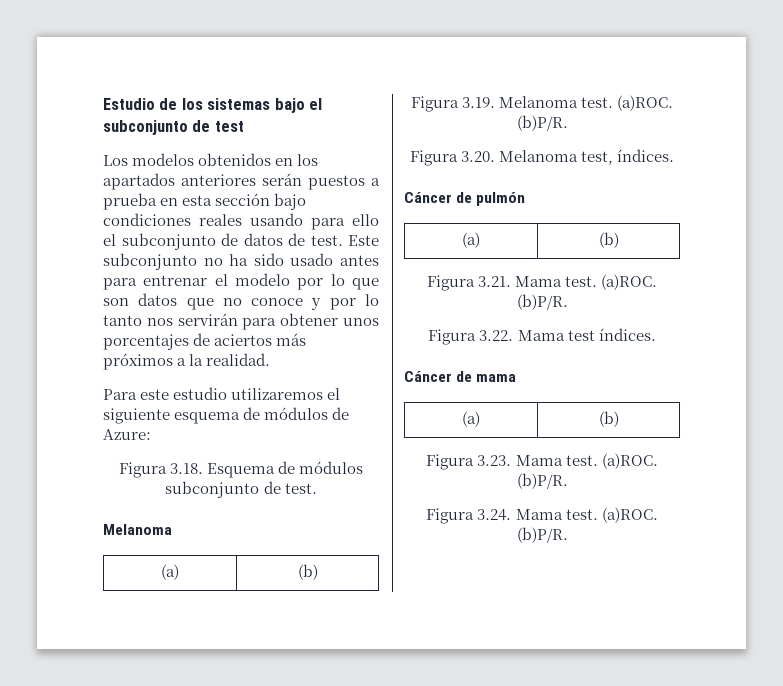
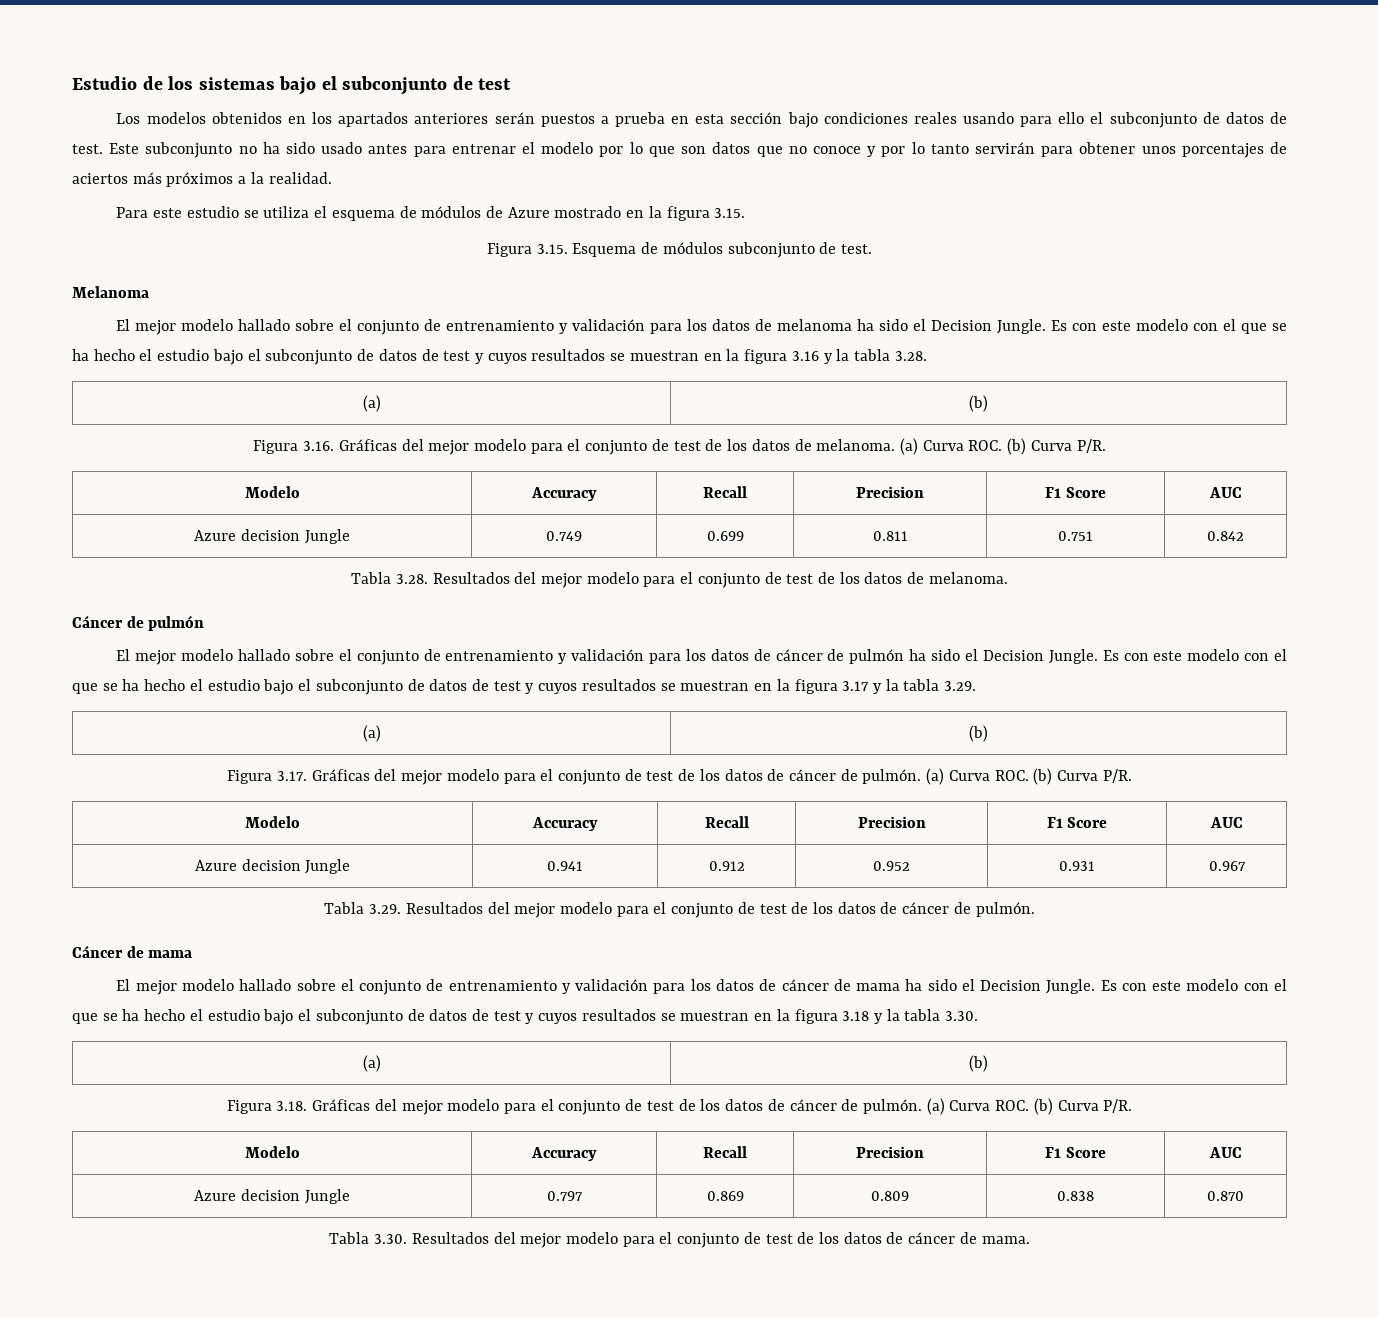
- Este subconjunto no ha sido usado antes para entrenar el modelo por lo que son datos que no conoce y por lo tanto nos servirán para obtener unos porcentajes de aciertos más próximos a la realidad.
+ Este subconjunto no ha sido usado antes para entrenar el modelo por lo que son datos que no conoce y por lo tanto servirán para obtener unos porcentajes de aciertos más próximos a la realidad.
- Para este estudio utilizaremos el siguiente esquema de módulos de Azure:
- Figura 3.18. Esquema de módulos subconjunto de test.
+ Para este estudio se utiliza el esquema de módulos de Azure mostrado en la figura 3.15.
+ Figura 3.15. Esquema de módulos subconjunto de test.
  Melanoma
+ El mejor modelo hallado sobre el conjunto de entrenamiento y validación para los datos de melanoma ha sido el Decision Jungle. Es con este modelo con el que se ha hecho el estudio bajo el subconjunto de datos de test y cuyos resultados se muestran en la figura 3.16 y la tabla 3.28.
  (a) | (b)
- Figura 3.19. Melanoma test. (a)ROC. (b)P/R.
- Figura 3.20. Melanoma test, índices.
+ Figura 3.16. Gráficas del mejor modelo para el conjunto de test de los datos de melanoma. (a) Curva ROC. (b) Curva P/R.
+ Modelo | Accuracy | Recall | Precision | F1 Score | AUC
+ Azure decision Jungle | 0.749 | 0.699 | 0.811 | 0.751 | 0.842
+ Tabla 3.28. Resultados del mejor modelo para el conjunto de test de los datos de melanoma.
  Cáncer de pulmón
+ El mejor modelo hallado sobre el conjunto de entrenamiento y validación para los datos de cáncer de pulmón ha sido el Decision Jungle. Es con este modelo con el que se ha hecho el estudio bajo el subconjunto de datos de test y cuyos resultados se muestran en la figura 3.17 y la tabla 3.29.
  (a) | (b)
- Figura 3.21. Mama test. (a)ROC. (b)P/R.
- Figura 3.22. Mama test índices.
+ Figura 3.17. Gráficas del mejor modelo para el conjunto de test de los datos de cáncer de pulmón. (a) Curva ROC. (b) Curva P/R.
+ Modelo | Accuracy | Recall | Precision | F1 Score | AUC
+ Azure decision Jungle | 0.941 | 0.912 | 0.952 | 0.931 | 0.967
+ Tabla 3.29. Resultados del mejor modelo para el conjunto de test de los datos de cáncer de pulmón.
  Cáncer de mama
+ El mejor modelo hallado sobre el conjunto de entrenamiento y validación para los datos de cáncer de mama ha sido el Decision Jungle. Es con este modelo con el que se ha hecho el estudio bajo el subconjunto de datos de test y cuyos resultados se muestran en la figura 3.18 y la tabla 3.30.
  (a) | (b)
- Figura 3.23. Mama test. (a)ROC. (b)P/R.
- Figura 3.24. Mama test. (a)ROC. (b)P/R.
+ Figura 3.18. Gráficas del mejor modelo para el conjunto de test de los datos de cáncer de pulmón. (a) Curva ROC. (b) Curva P/R.
+ Modelo | Accuracy | Recall | Precision | F1 Score | AUC
+ Azure decision Jungle | 0.797 | 0.869 | 0.809 | 0.838 | 0.870
+ Tabla 3.30. Resultados del mejor modelo para el conjunto de test de los datos de cáncer de mama.

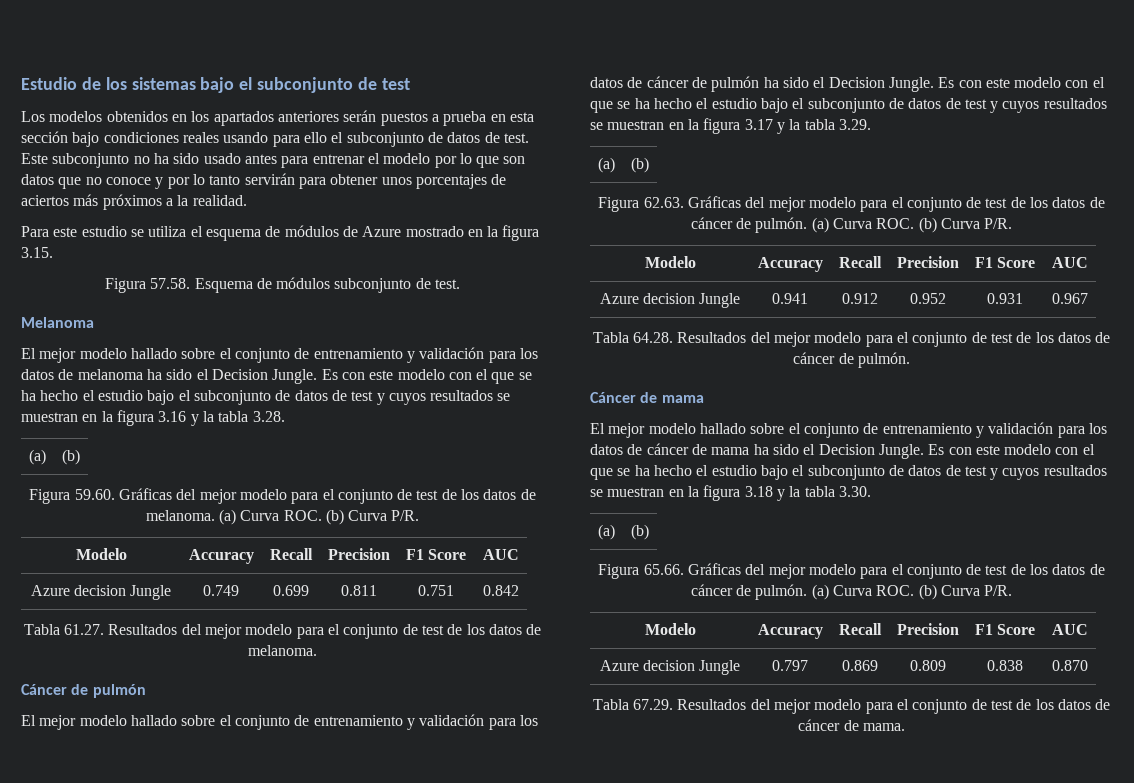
- Figura 3.15. Esquema de módulos subconjunto de test.
+ Figura 57.58. Esquema de módulos subconjunto de test.
- Figura 3.16. Gráficas del mejor modelo para el conjunto de test de los datos de melanoma.
+ Figura 59.60. Gráficas del mejor modelo para el conjunto de test de los datos de melanoma.
- Tabla 3.28. Resultados del mejor modelo para el conjunto de test de los datos de melanoma.
+ Tabla 61.27. Resultados del mejor modelo para el conjunto de test de los datos de melanoma.
- Figura 3.17. Gráficas del mejor modelo para el conjunto de test de los datos de cáncer de pulmón.
+ Figura 62.63. Gráficas del mejor modelo para el conjunto de test de los datos de cáncer de pulmón.
- Tabla 3.29. Resultados del mejor modelo para el conjunto de test de los datos de cáncer de pulmón.
+ Tabla 64.28. Resultados del mejor modelo para el conjunto de test de los datos de cáncer de pulmón.
- Figura 3.18. Gráficas del mejor modelo para el conjunto de test de los datos de cáncer de pulmón.
+ Figura 65.66. Gráficas del mejor modelo para el conjunto de test de los datos de cáncer de pulmón.
- Tabla 3.30. Resultados del mejor modelo para el conjunto de test de los datos de cáncer de mama.
+ Tabla 67.29. Resultados del mejor modelo para el conjunto de test de los datos de cáncer de mama.

